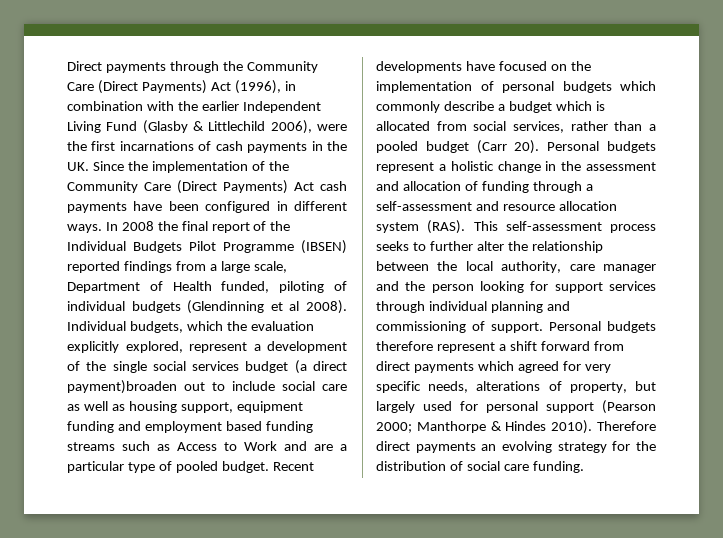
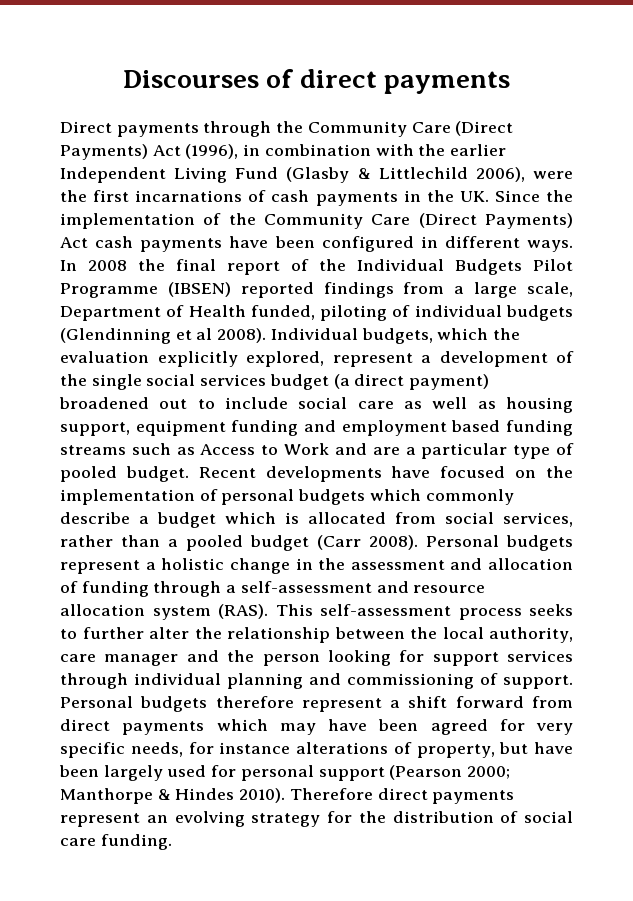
+ Discourses of direct payments
- Individual budgets, which the evaluation explicitly explored, represent a development of the single social services budget (a direct payment)broaden out to include social care as well as housing support, equipment funding and employment based funding streams such as Access to Work and are a particular type of pooled budget.
+ Individual budgets, which the evaluation explicitly explored, represent a development of the single social services budget (a direct payment) broadened out to include social care as well as housing support, equipment funding and employment based funding streams such as Access to Work and are a particular type of pooled budget.
- Recent developments have focused on the implementation of personal budgets which commonly describe a budget which is allocated from social services, rather than a pooled budget (Carr 20).
+ Recent developments have focused on the implementation of personal budgets which commonly describe a budget which is allocated from social services, rather than a pooled budget (Carr 2008).
- Personal budgets therefore represent a shift forward from direct payments which agreed for very specific needs, alterations of property, but largely used for personal support (Pearson 2000; Manthorpe & Hindes 2010).
+ Personal budgets therefore represent a shift forward from direct payments which may have been agreed for very specific needs, for instance alterations of property, but have been largely used for personal support (Pearson 2000; Manthorpe & Hindes 2010).
- Therefore direct payments an evolving strategy for the distribution of social care funding.
+ Therefore direct payments represent an evolving strategy for the distribution of social care funding.

